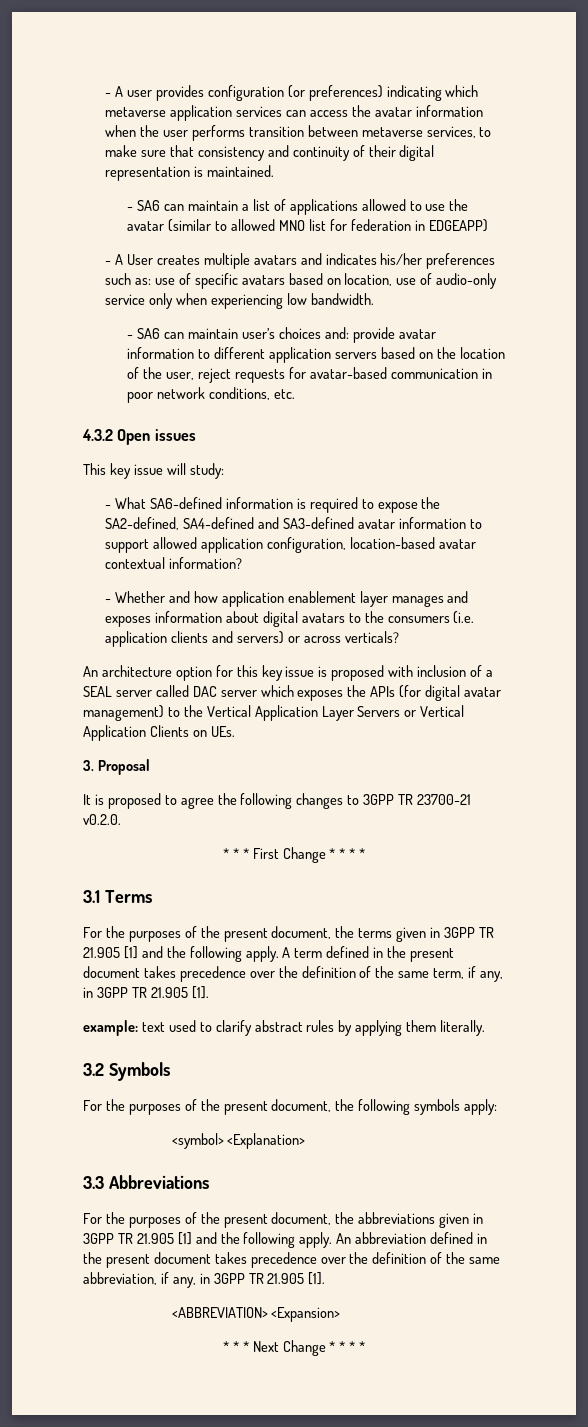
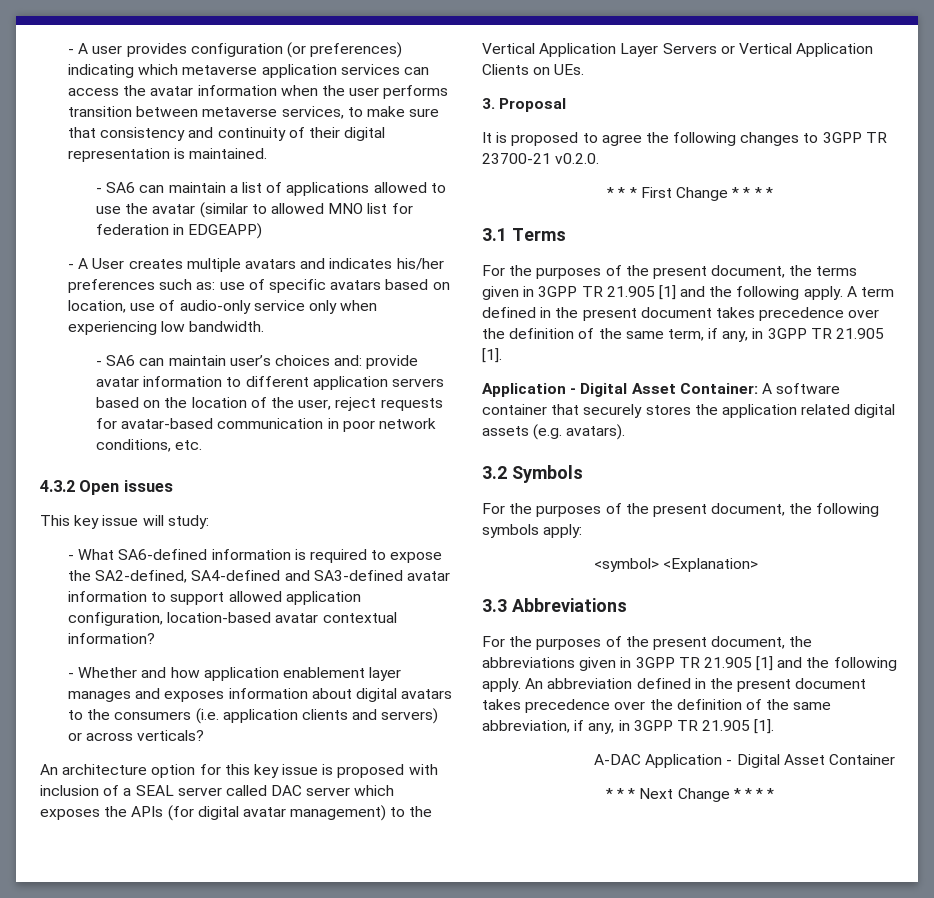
- example: text used to clarify abstract rules by applying them literally.
+ Application - Digital Asset Container: A software container that securely stores the application related digital assets (e.g. avatars).
- <ABBREVIATION> <Expansion>
+ A-DAC Application - Digital Asset Container

